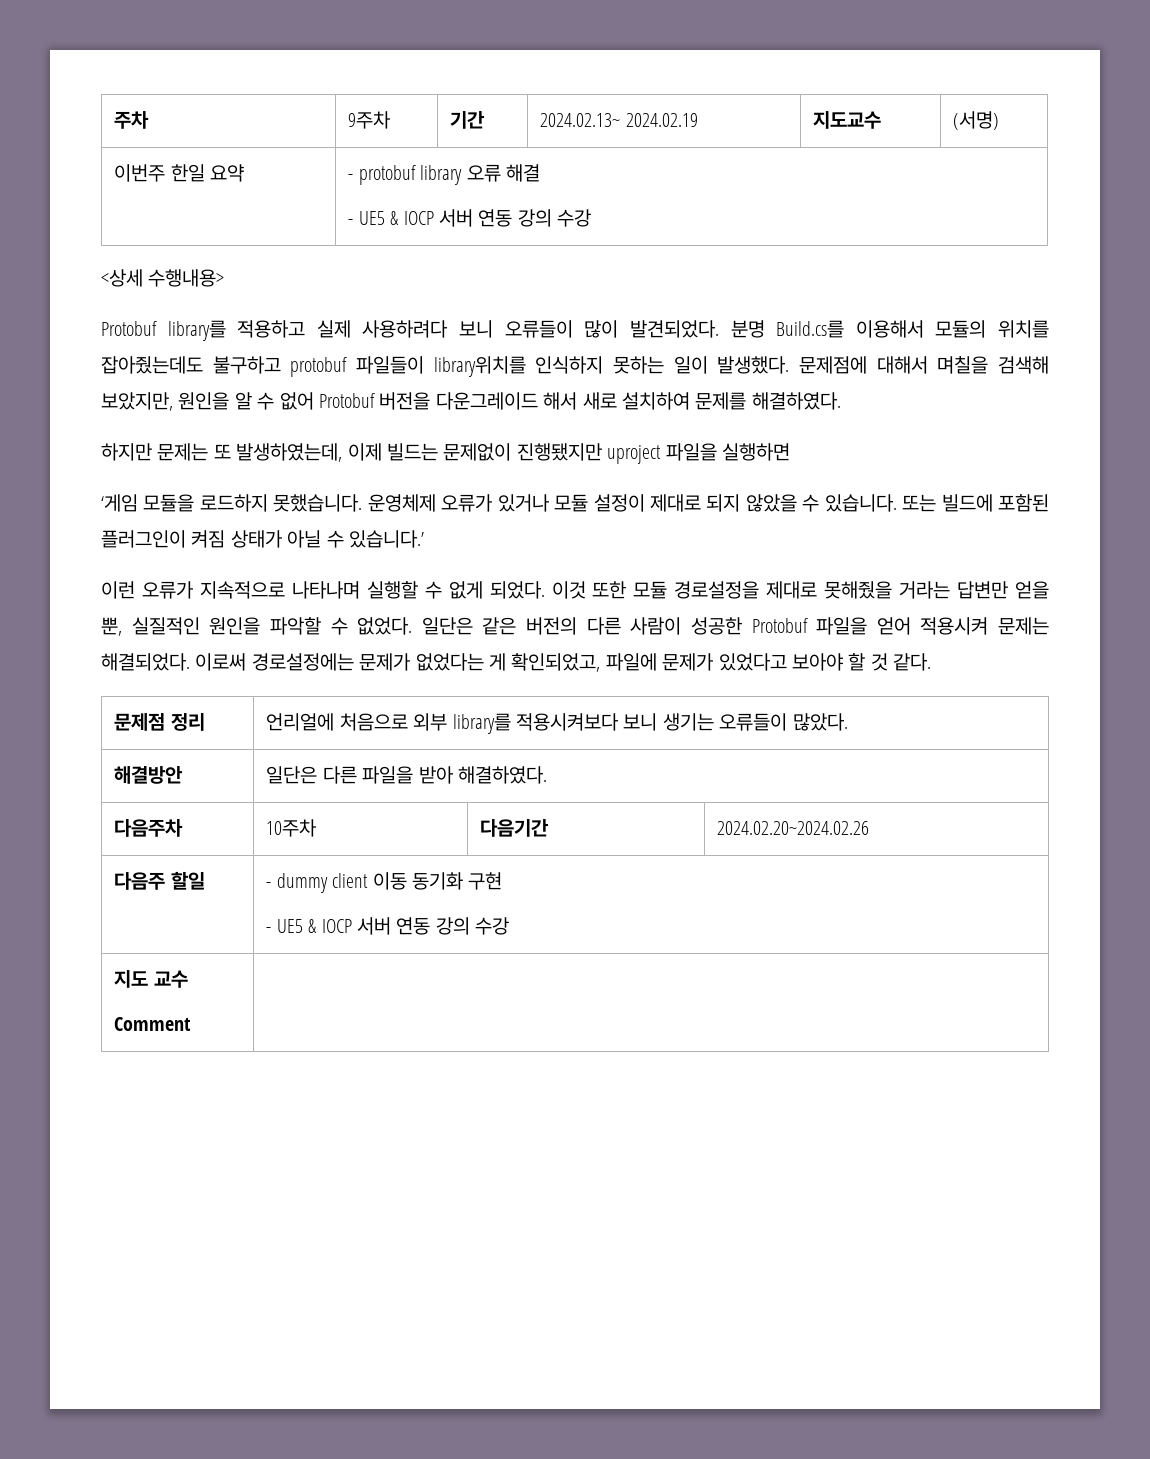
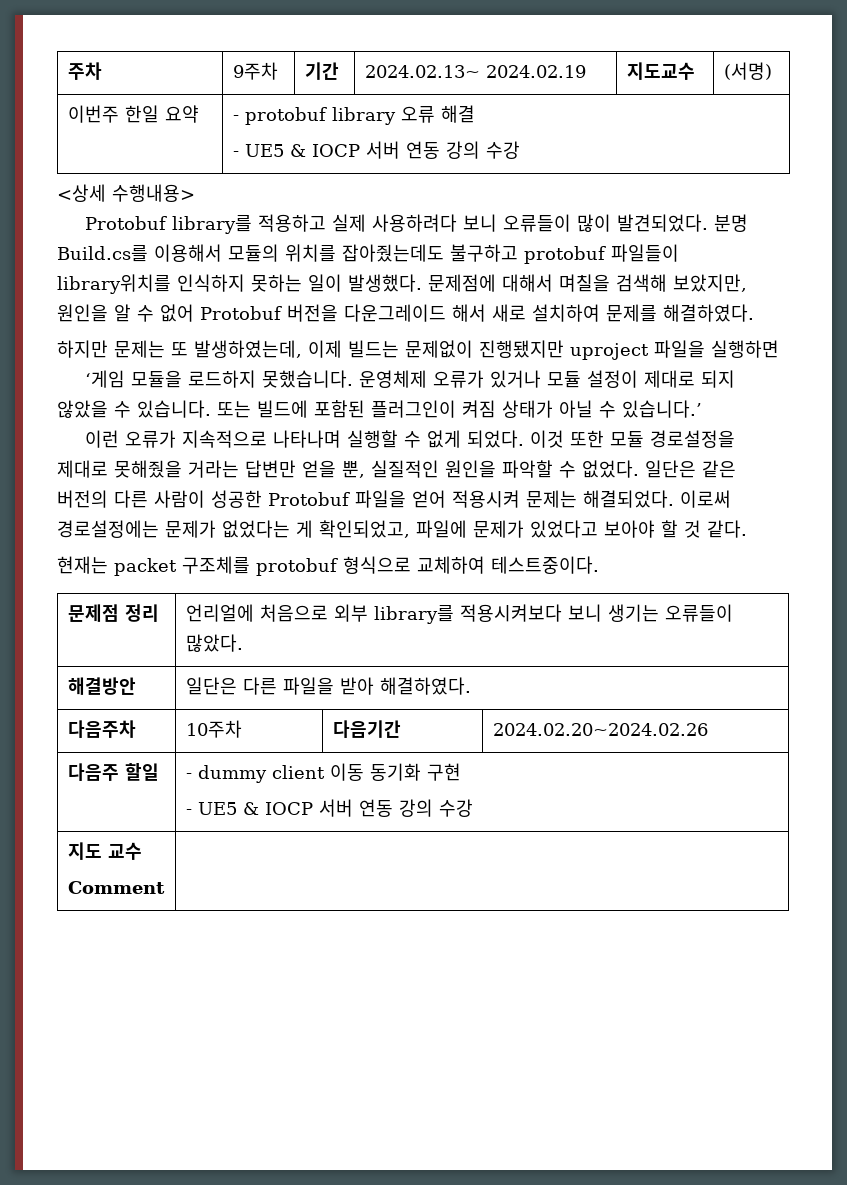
+ 현재는 packet 구조체를 protobuf 형식으로 교체하여 테스트중이다.

